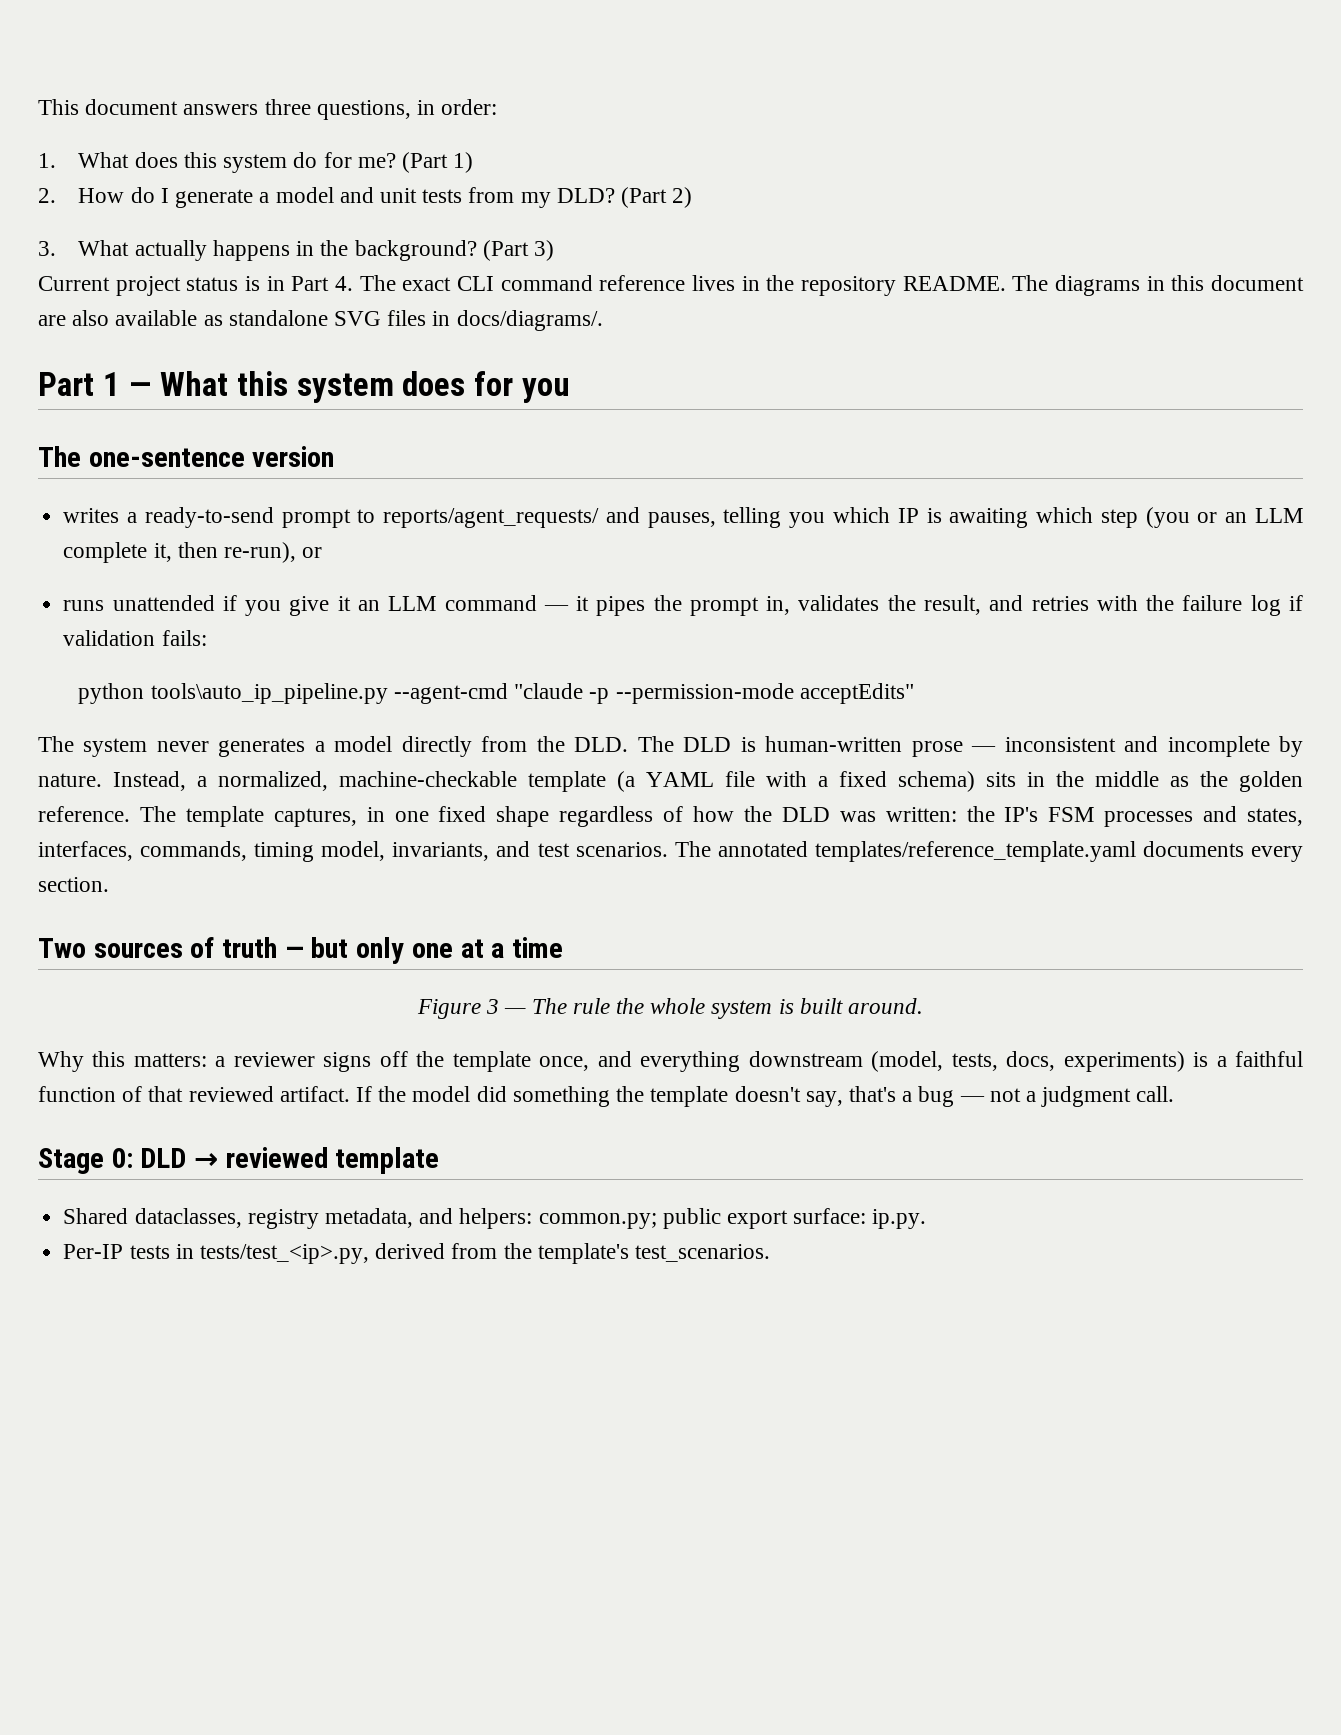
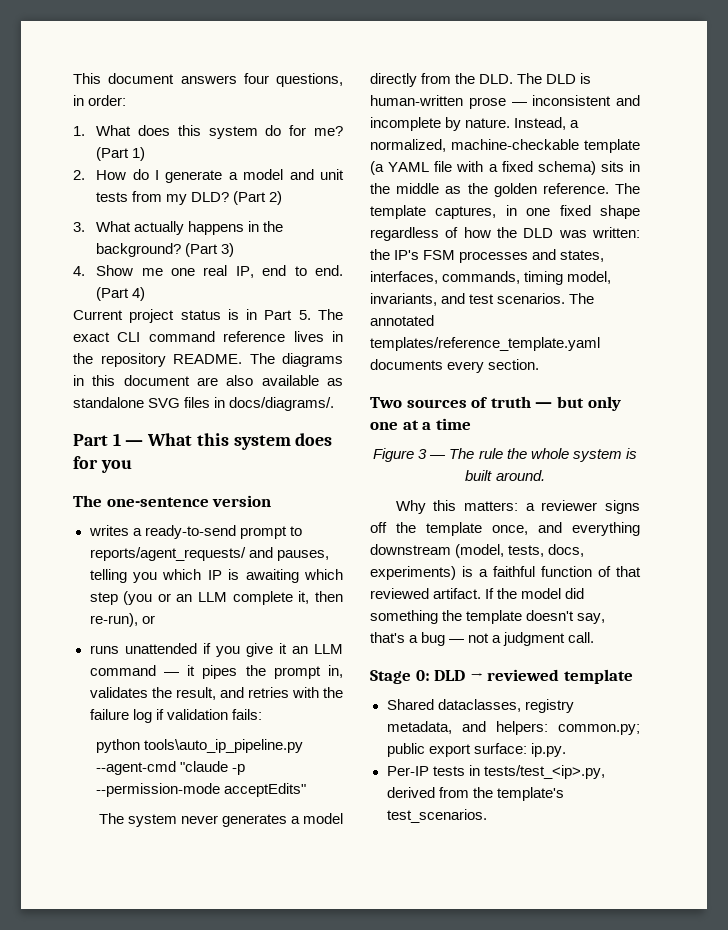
- This document answers three questions, in order:
+ This document answers four questions, in order:
+ 4. Show me one real IP, end to end. (Part 4)
- Current project status is in Part 4. The exact CLI command reference lives in the repository README.
+ Current project status is in Part 5. The exact CLI command reference lives in the repository README.

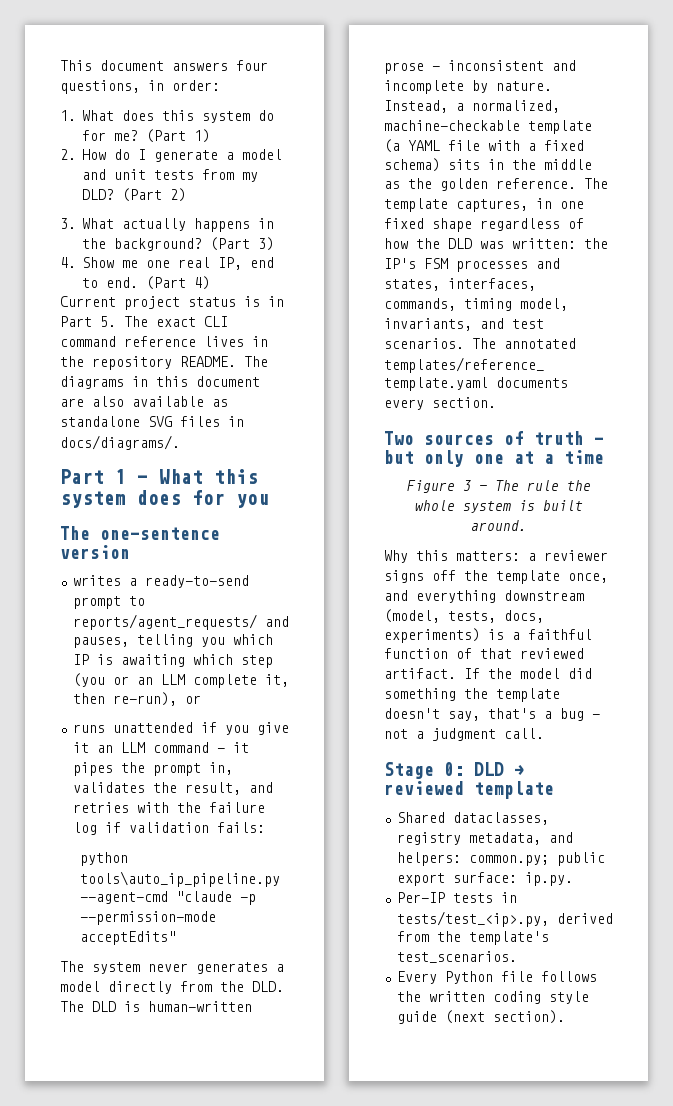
+ Every Python file follows the written coding style guide (next section).

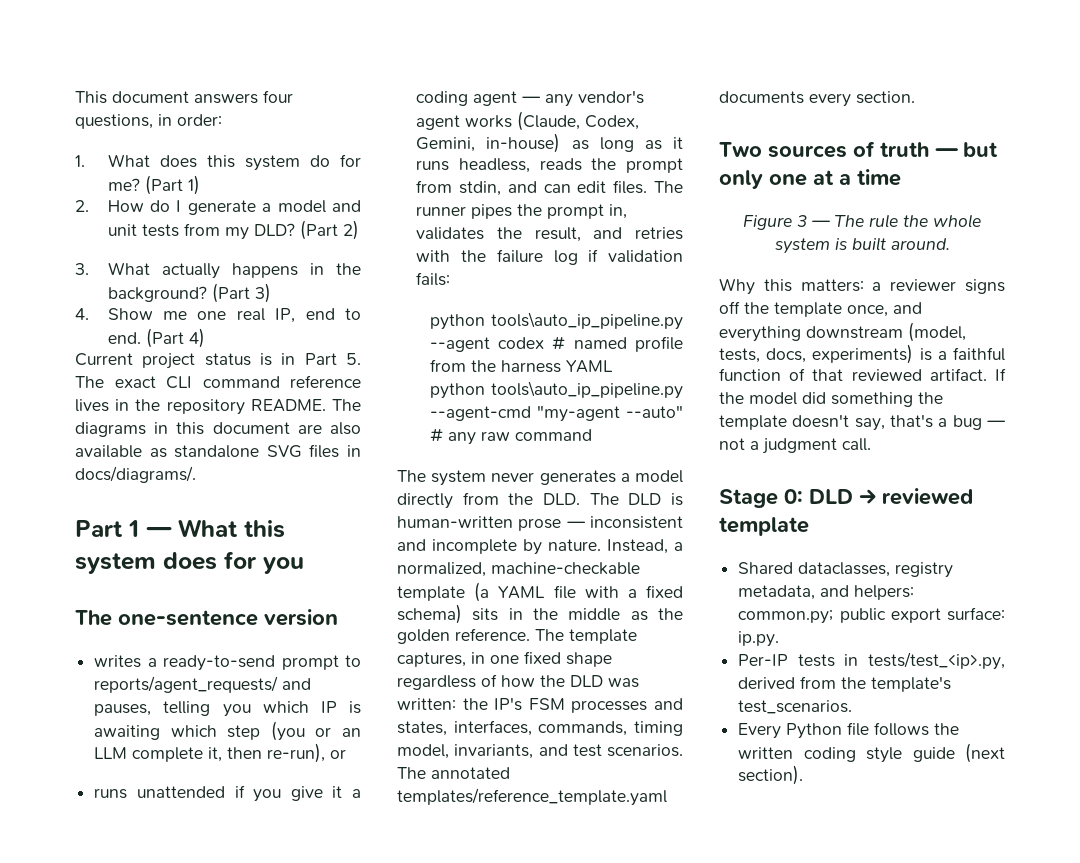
- runs unattended if you give it an LLM command — it pipes the prompt in, validates the result, and retries with the failure log if validation fails:
+ runs unattended if you give it a coding agent — any vendor's agent works (Claude, Codex, Gemini, in-house) as long as it runs headless, reads the prompt from stdin, and can edit files. The runner pipes the prompt in, validates the result, and retries with the failure log if validation fails:
- python tools\auto_ip_pipeline.py --agent-cmd "claude -p --permission-mode acceptEdits"
+ python tools\auto_ip_pipeline.py --agent codex # named profile from the harness YAML
+ python tools\auto_ip_pipeline.py --agent-cmd "my-agent --auto" # any raw command

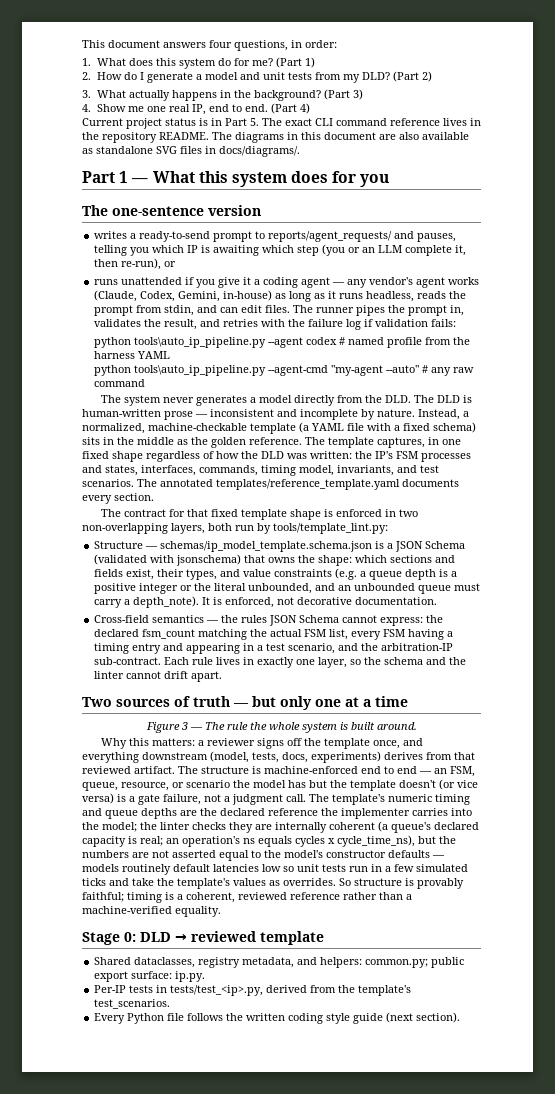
+ The contract for that fixed template shape is enforced in two non-overlapping layers, both run by tools/template_lint.py:
+ Structure — schemas/ip_model_template.schema.json is a JSON Schema (validated with jsonschema) that owns the shape: which sections and fields exist, their types, and value constraints (e.g. a queue depth is a positive integer or the literal unbounded, and an unbounded queue must carry a depth_note). It is enforced, not decorative documentation.
+ Cross-field semantics — the rules JSON Schema cannot express: the declared fsm_count matching the actual FSM list, every FSM having a timing entry and appearing in a test scenario, and the arbitration-IP sub-contract. Each rule lives in exactly one layer, so the schema and the linter cannot drift apart.
- Why this matters: a reviewer signs off the template once, and everything downstream (model, tests, docs, experiments) is a faithful function of that reviewed artifact. If the model did something the template doesn't say, that's a bug — not a judgment call.
+ Why this matters: a reviewer signs off the template once, and everything downstream (model, tests, docs, experiments) derives from that reviewed artifact. The structure is machine-enforced end to end — an FSM, queue, resource, or scenario the model has but the template doesn't (or vice versa) is a gate failure, not a judgment call. The template's numeric timing and queue depths are the declared reference the implementer carries into the model; the linter checks they are internally coherent (a queue's declared capacity is real; an operation's ns equals cycles x cycle_time_ns), but the numbers are not asserted equal to the model's constructor defaults — models routinely default latencies low so unit tests run in a few simulated ticks and take the template's values as overrides. So structure is provably faithful; timing is a coherent, reviewed reference rather than a machine-verified equality.

